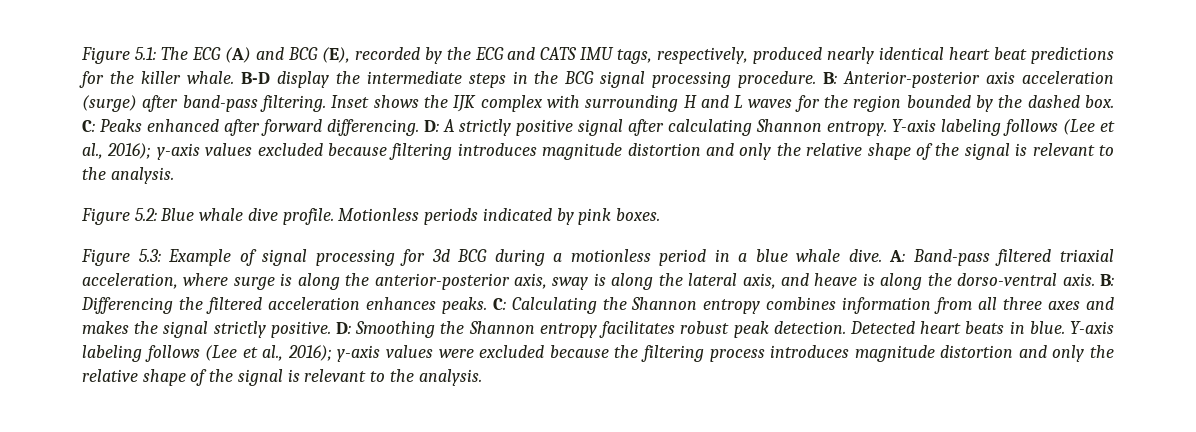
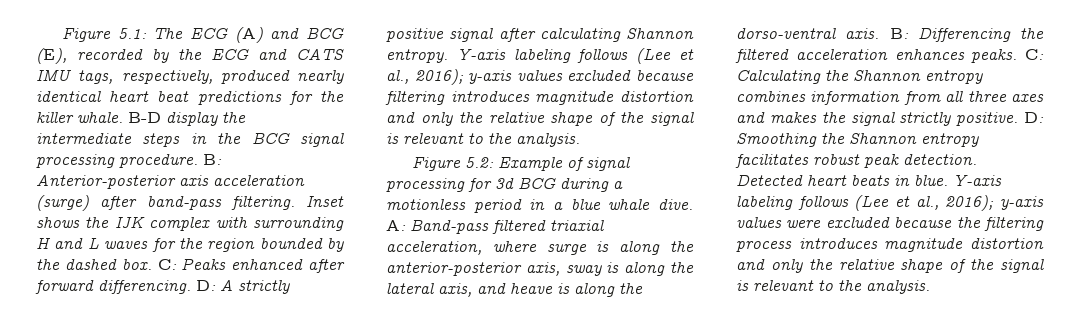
- Figure 5.2: Blue whale dive profile. Motionless periods indicated by pink boxes.
- Figure 5.3: Example of signal processing for 3d BCG during a motionless period in a blue whale dive.
+ Figure 5.2: Example of signal processing for 3d BCG during a motionless period in a blue whale dive.

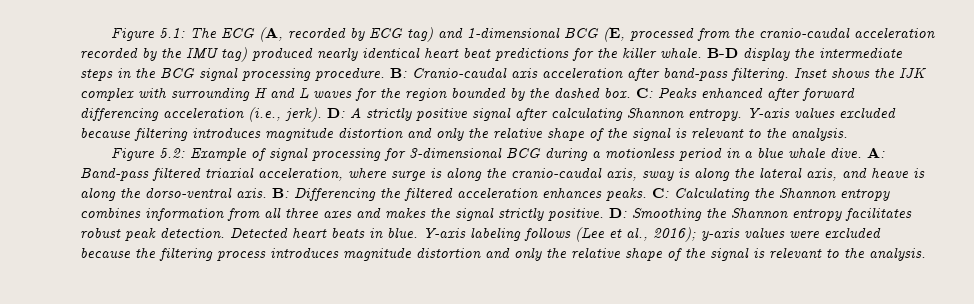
- Figure 5.1: The ECG (A) and BCG (E), recorded by the ECG and CATS IMU tags, respectively, produced nearly identical heart beat predictions for the killer whale.
+ Figure 5.1: The ECG (A, recorded by ECG tag) and 1-dimensional BCG (E, processed from the cranio-caudal acceleration recorded by the IMU tag) produced nearly identical heart beat predictions for the killer whale.
- B: Anterior-posterior axis acceleration (surge) after band-pass filtering.
+ B: Cranio-caudal axis acceleration after band-pass filtering.
- C: Peaks enhanced after forward differencing.
+ C: Peaks enhanced after forward differencing acceleration (i.e., jerk).
- Y-axis labeling follows (Lee et al., 2016); y-axis values excluded because filtering introduces magnitude distortion and only the relative shape of the signal is relevant to the analysis.
+ Y-axis values excluded because filtering introduces magnitude distortion and only the relative shape of the signal is relevant to the analysis.
- Figure 5.2: Example of signal processing for 3d BCG during a motionless period in a blue whale dive.
+ Figure 5.2: Example of signal processing for 3-dimensional BCG during a motionless period in a blue whale dive.
- A: Band-pass filtered triaxial acceleration, where surge is along the anterior-posterior axis, sway is along the lateral axis, and heave is along the dorso-ventral axis.
+ A: Band-pass filtered triaxial acceleration, where surge is along the cranio-caudal axis, sway is along the lateral axis, and heave is along the dorso-ventral axis.

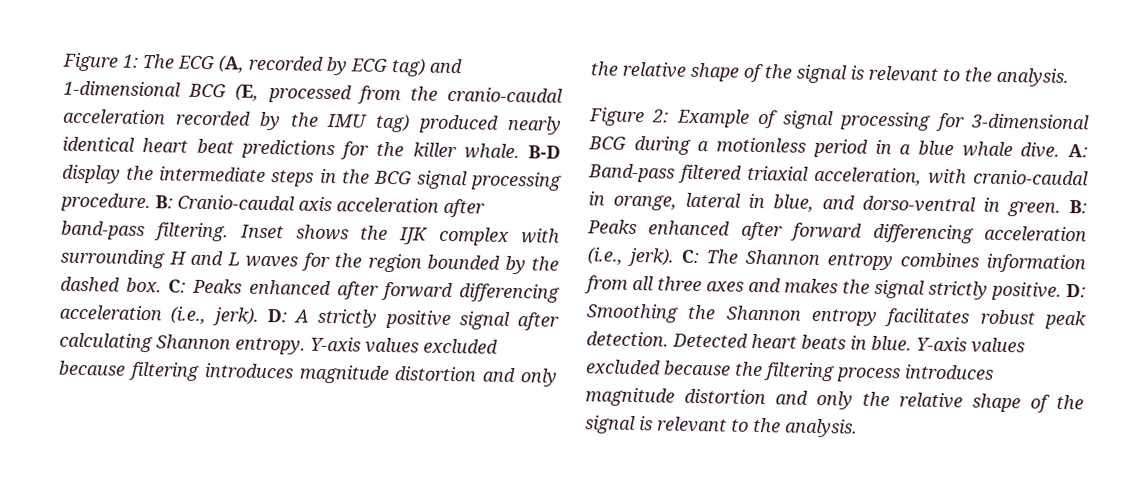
- Figure 5.1: The ECG (A, recorded by ECG tag) and 1-dimensional BCG (E, processed from the cranio-caudal acceleration recorded by the IMU tag) produced nearly identical heart beat predictions for the killer whale.
+ Figure 1: The ECG (A, recorded by ECG tag) and 1-dimensional BCG (E, processed from the cranio-caudal acceleration recorded by the IMU tag) produced nearly identical heart beat predictions for the killer whale.
- Figure 5.2: Example of signal processing for 3-dimensional BCG during a motionless period in a blue whale dive.
+ Figure 2: Example of signal processing for 3-dimensional BCG during a motionless period in a blue whale dive.
- A: Band-pass filtered triaxial acceleration, where surge is along the cranio-caudal axis, sway is along the lateral axis, and heave is along the dorso-ventral axis. B: Differencing the filtered acceleration enhances peaks. C: Calculating the Shannon entropy combines information from all three axes and makes the signal strictly positive.
+ A: Band-pass filtered triaxial acceleration, with cranio-caudal in orange, lateral in blue, and dorso-ventral in green. B: Peaks enhanced after forward differencing acceleration (i.e., jerk). C: The Shannon entropy combines information from all three axes and makes the signal strictly positive.
- Y-axis labeling follows (Lee et al., 2016); y-axis values were excluded because the filtering process introduces magnitude distortion and only the relative shape of the signal is relevant to the analysis.
+ Y-axis values excluded because the filtering process introduces magnitude distortion and only the relative shape of the signal is relevant to the analysis.

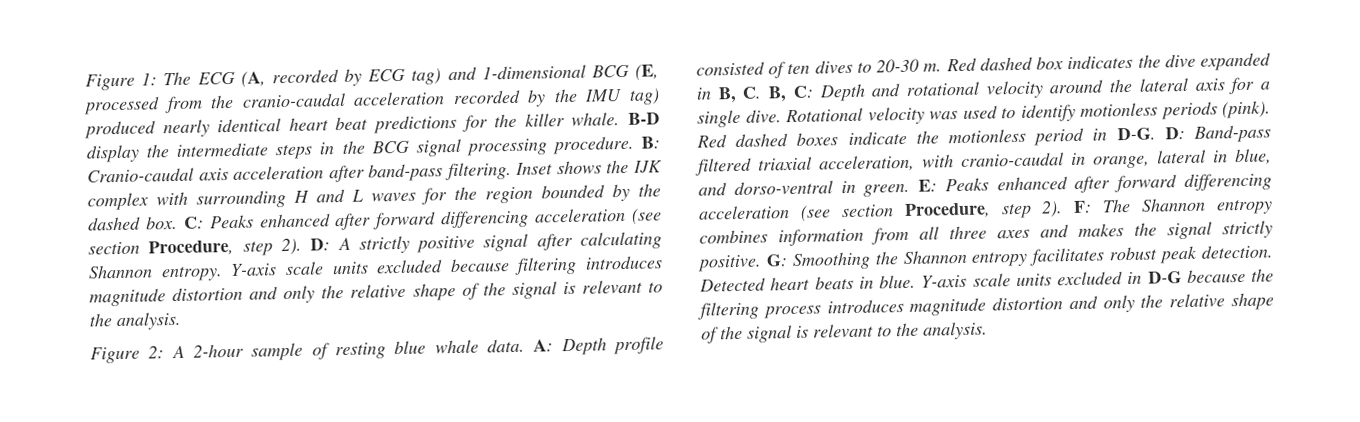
- C: Peaks enhanced after forward differencing acceleration (i.e., jerk).
+ C: Peaks enhanced after forward differencing acceleration (see section Procedure, step 2).
- Y-axis values excluded because filtering introduces magnitude distortion and only the relative shape of the signal is relevant to the analysis.
+ Y-axis scale units excluded because filtering introduces magnitude distortion and only the relative shape of the signal is relevant to the analysis.
- Figure 2: Example of signal processing for 3-dimensional BCG during a motionless period in a blue whale dive. A: Band-pass filtered triaxial acceleration, with cranio-caudal in orange, lateral in blue, and dorso-ventral in green.
+ Figure 2: A 2-hour sample of resting blue whale data. A: Depth profile consisted of ten dives to 20-30 m. Red dashed box indicates the dive expanded in B, C. B, C: Depth and rotational velocity around the lateral axis for a single dive. Rotational velocity was used to identify motionless periods (pink). Red dashed boxes indicate the motionless period in D-G. D: Band-pass filtered triaxial acceleration, with cranio-caudal in orange, lateral in blue, and dorso-ventral in green.
- B: Peaks enhanced after forward differencing acceleration (i.e., jerk). C: The Shannon entropy combines information from all three axes and makes the signal strictly positive.
+ E: Peaks enhanced after forward differencing acceleration (see section Procedure, step 2). F: The Shannon entropy combines information from all three axes and makes the signal strictly positive.
- D: Smoothing the Shannon entropy facilitates robust peak detection.
+ G: Smoothing the Shannon entropy facilitates robust peak detection.
- Y-axis values excluded because the filtering process introduces magnitude distortion and only the relative shape of the signal is relevant to the analysis.
+ Y-axis scale units excluded in D-G because the filtering process introduces magnitude distortion and only the relative shape of the signal is relevant to the analysis.

